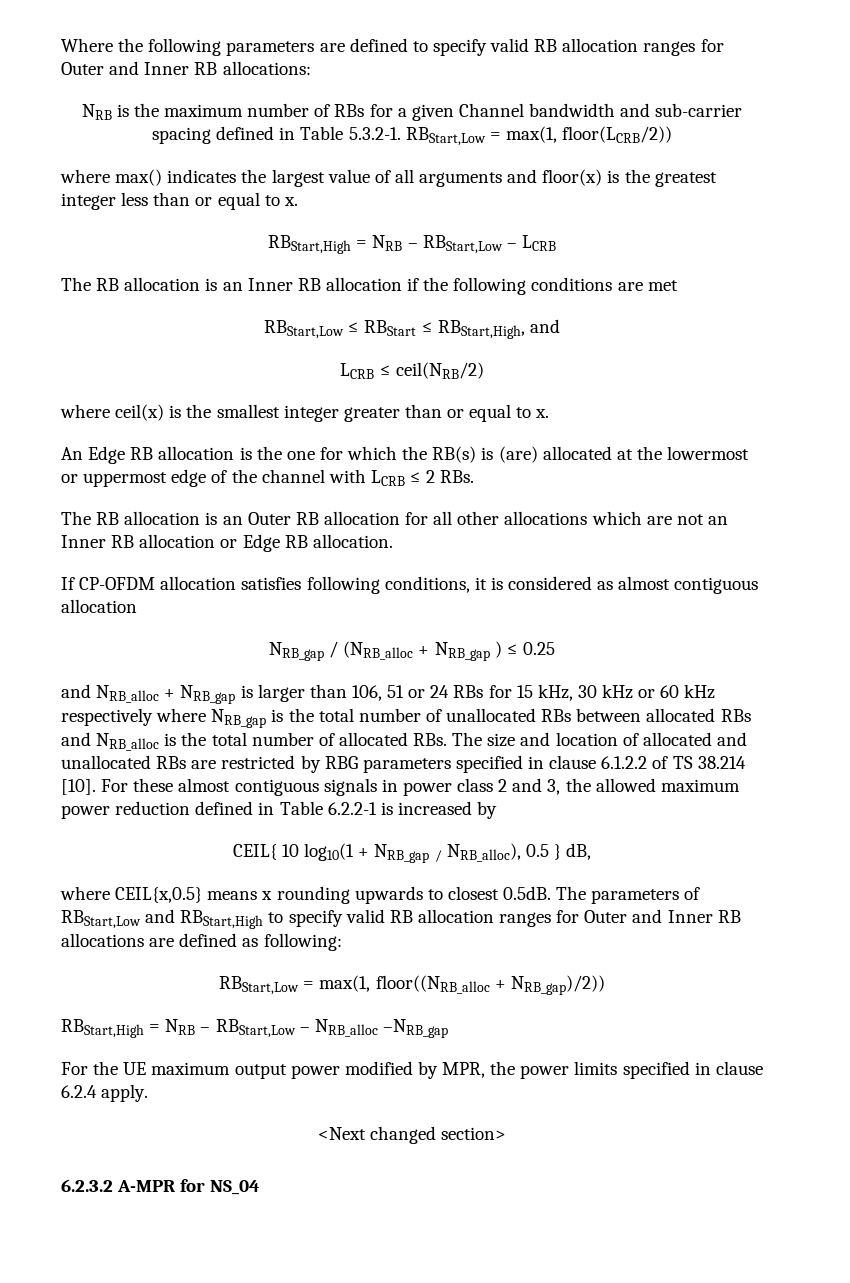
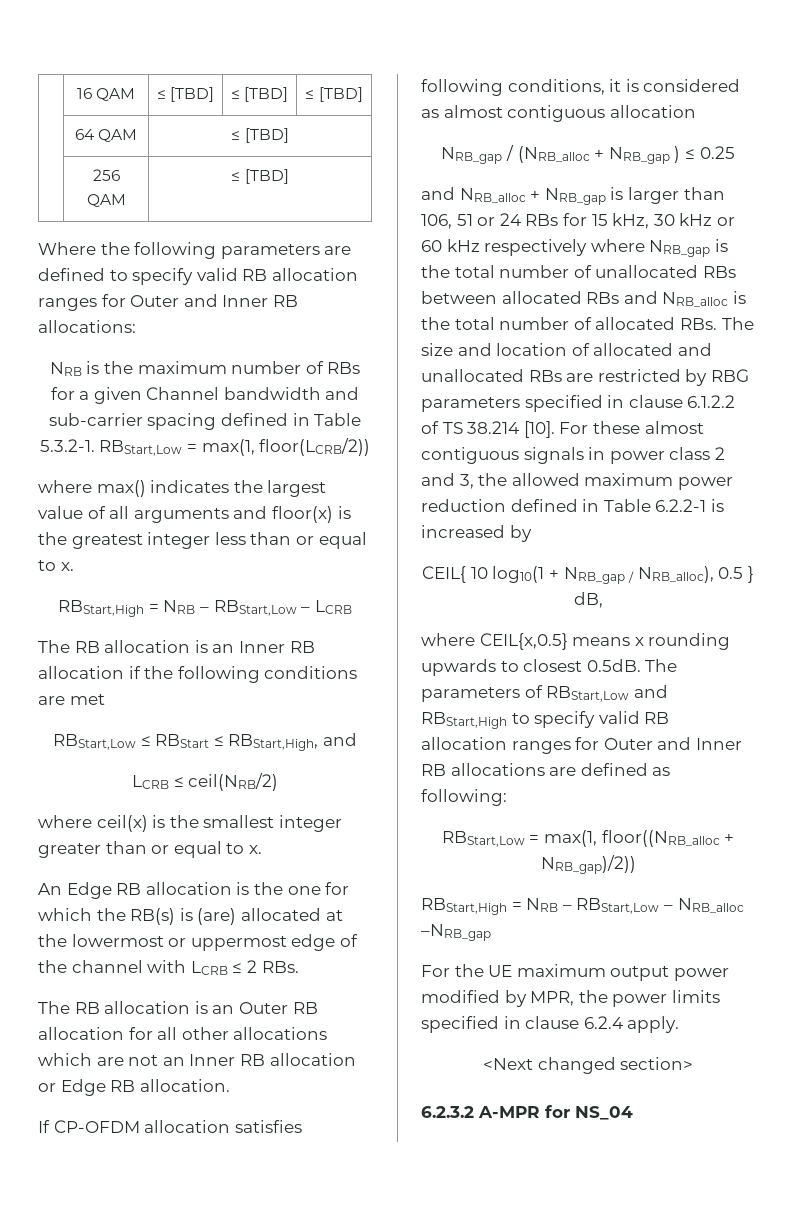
+ | 16 QAM | ≤ [TBD] | ≤ [TBD] | ≤ [TBD]
+ | 64 QAM | ≤ [TBD]
+ | 256 QAM | ≤ [TBD]

